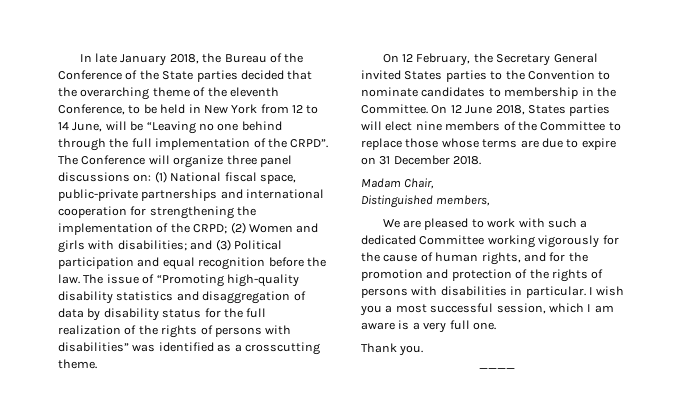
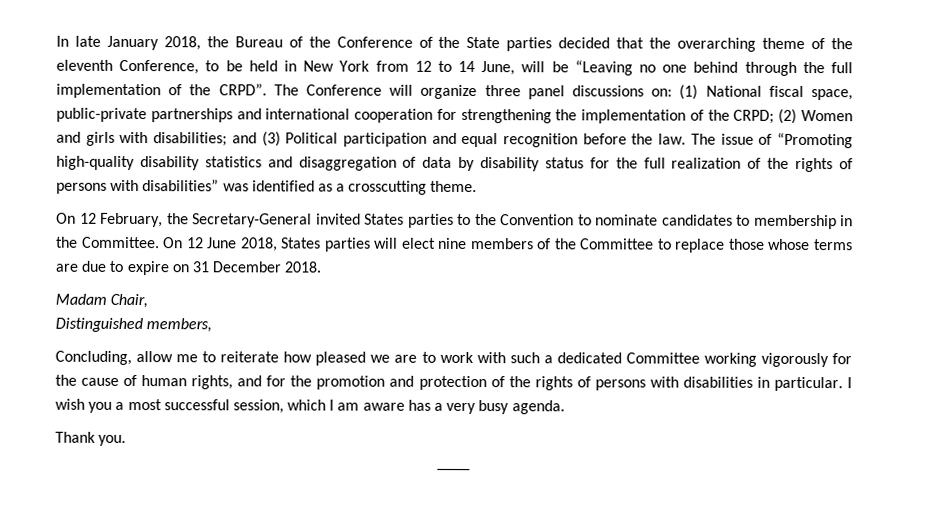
- On 12 February, the Secretary General invited States parties to the Convention to nominate candidates to membership in the Committee.
+ On 12 February, the Secretary-General invited States parties to the Convention to nominate candidates to membership in the Committee.
- We are pleased to work with such a dedicated Committee working vigorously for the cause of human rights, and for the promotion and protection of the rights of persons with disabilities in particular.
+ Concluding, allow me to reiterate how pleased we are to work with such a dedicated Committee working vigorously for the cause of human rights, and for the promotion and protection of the rights of persons with disabilities in particular.
- I wish you a most successful session, which I am aware is a very full one.
+ I wish you a most successful session, which I am aware has a very busy agenda.

